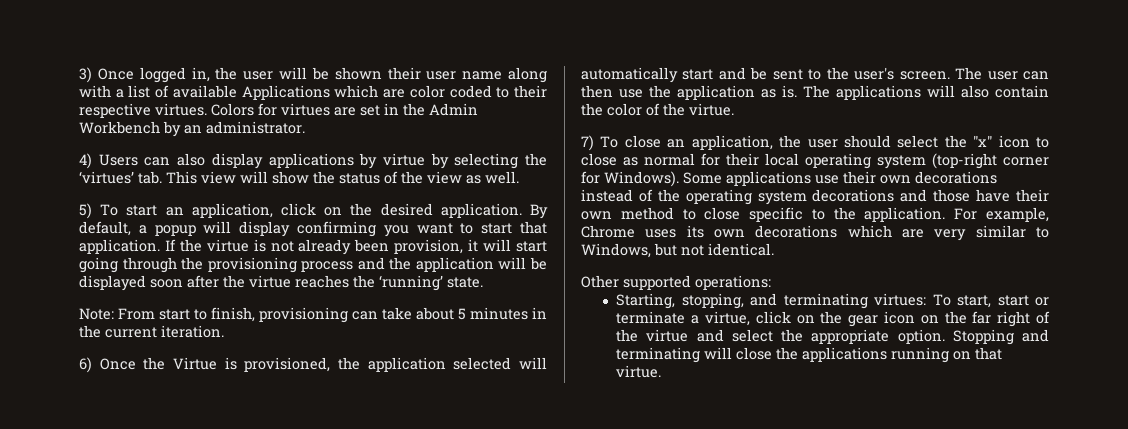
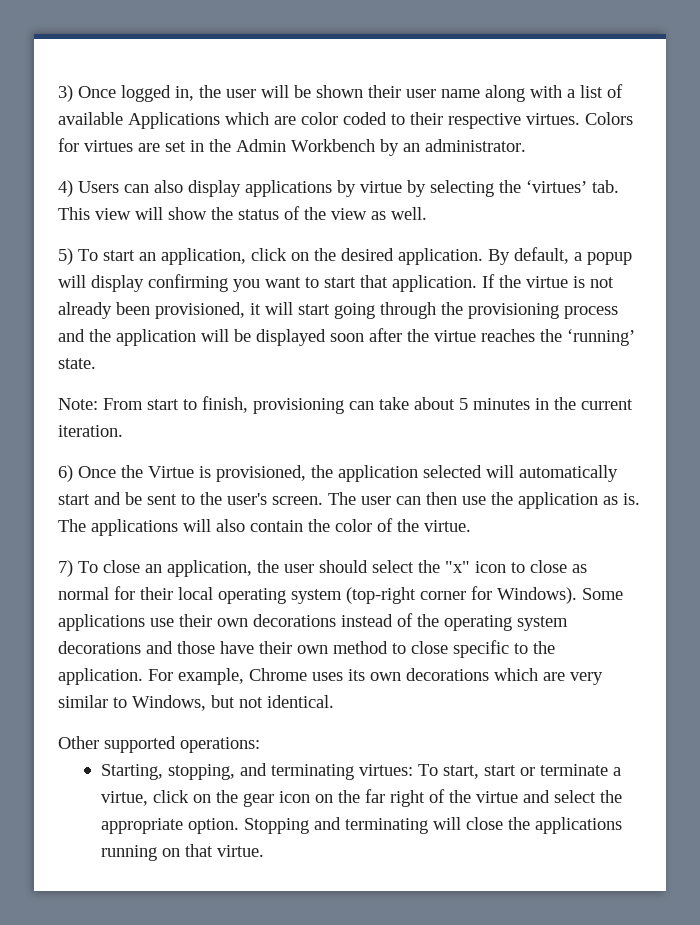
- If the virtue is not already been provision, it will start going through the provisioning process and the application will be displayed soon after the virtue reaches the ‘running’ state.
+ If the virtue is not already been provisioned, it will start going through the provisioning process and the application will be displayed soon after the virtue reaches the ‘running’ state.

